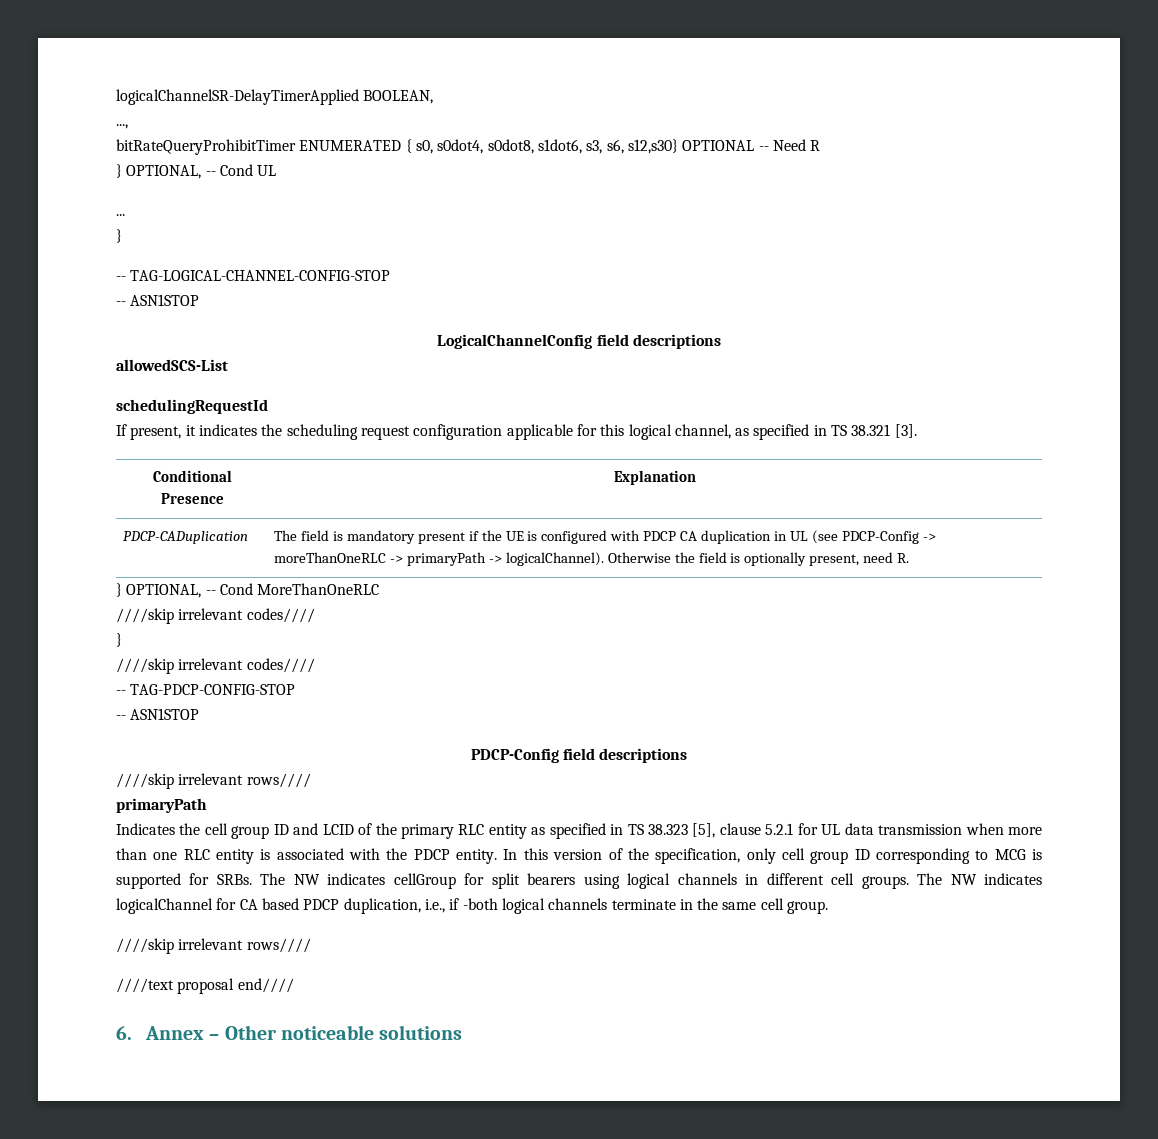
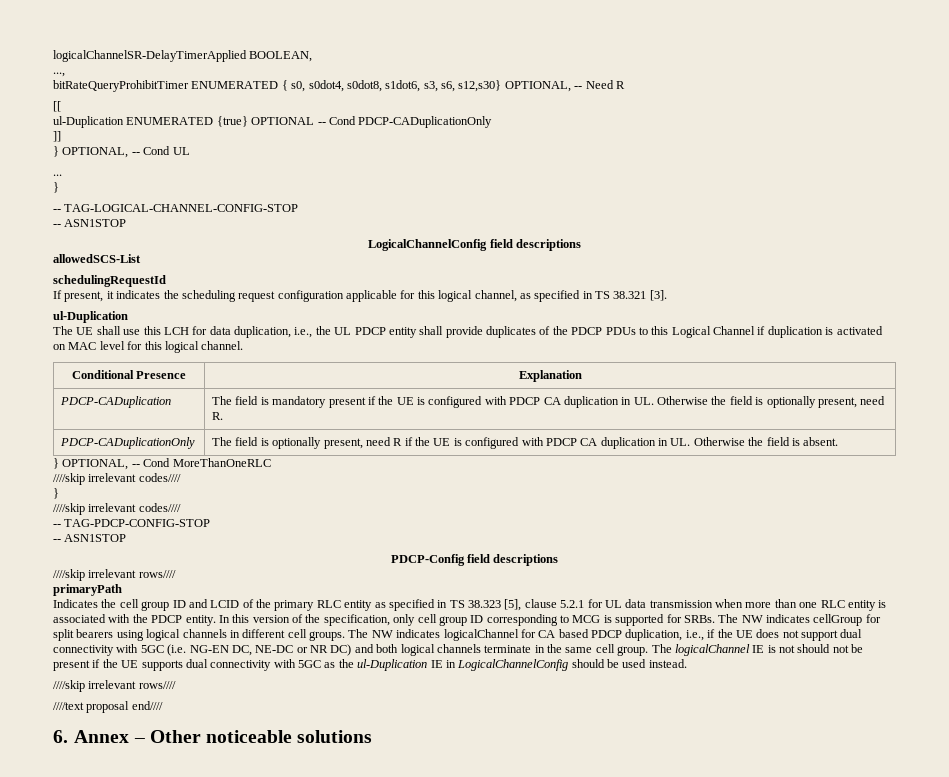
- bitRateQueryProhibitTimer ENUMERATED { s0, s0dot4, s0dot8, s1dot6, s3, s6, s12,s30} OPTIONAL -- Need R
+ bitRateQueryProhibitTimer ENUMERATED { s0, s0dot4, s0dot8, s1dot6, s3, s6, s12,s30} OPTIONAL, -- Need R
+ [[
+ ul-Duplication ENUMERATED {true} OPTIONAL -- Cond PDCP-CADuplicationOnly
+ ]]
  If present, it indicates the scheduling request configuration applicable for this logical channel, as specified in TS 38.321 [3].
+ ul-Duplication
+ The UE shall use this LCH for data duplication, i.e., the UL PDCP entity shall provide duplicates of the PDCP PDUs to this Logical Channel if duplication is activated on MAC level for this logical channel.
- PDCP-CADuplication | The field is mandatory present if the UE is configured with PDCP CA duplication in UL (see PDCP-Config -> moreThanOneRLC -> primaryPath -> logicalChannel). Otherwise the field is optionally present, need R.
+ PDCP-CADuplication | The field is mandatory present if the UE is configured with PDCP CA duplication in UL. Otherwise the field is optionally present, need R.
+ PDCP-CADuplicationOnly | The field is optionally present, need R if the UE is configured with PDCP CA duplication in UL. Otherwise the field is absent.
- The NW indicates logicalChannel for CA based PDCP duplication, i.e., if -both logical channels terminate in the same cell group.
+ The NW indicates logicalChannel for CA based PDCP duplication, i.e., if the UE does not support dual connectivity with 5GC (i.e. NG-EN DC, NE-DC or NR DC) and both logical channels terminate in the same cell group. The logicalChannel IE is not should not be present if the UE supports dual connectivity with 5GC as the ul-Duplication IE in LogicalChannelConfig should be used instead.

